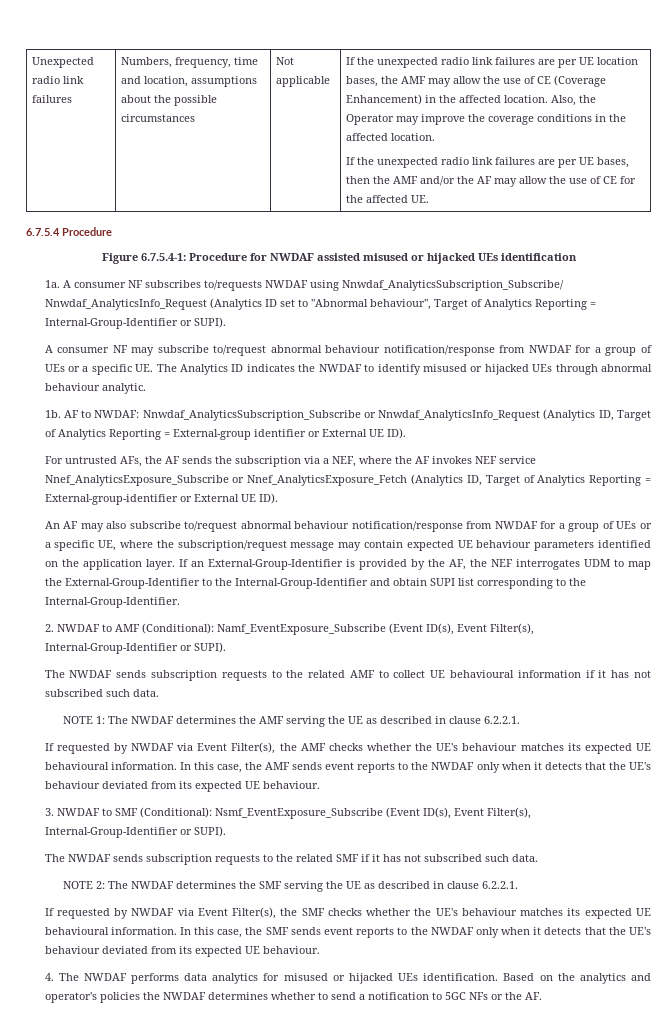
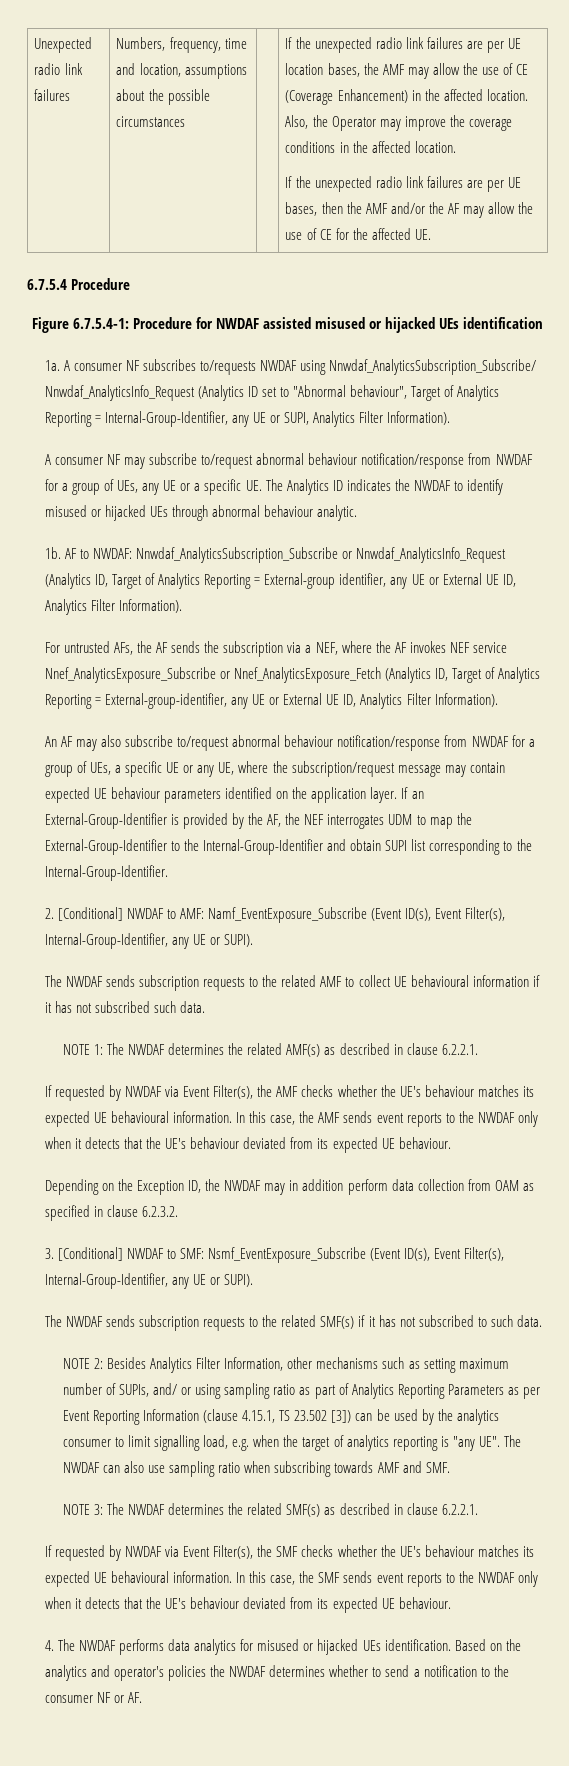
- Not applicable
- A consumer NF subscribes to/requests NWDAF using Nnwdaf_AnalyticsSubscription_Subscribe/ Nnwdaf_AnalyticsInfo_Request (Analytics ID set to "Abnormal behaviour", Target of Analytics Reporting = Internal-Group-Identifier or SUPI).
+ A consumer NF subscribes to/requests NWDAF using Nnwdaf_AnalyticsSubscription_Subscribe/ Nnwdaf_AnalyticsInfo_Request (Analytics ID set to "Abnormal behaviour", Target of Analytics Reporting = Internal-Group-Identifier, any UE or SUPI, Analytics Filter Information).
- A consumer NF may subscribe to/request abnormal behaviour notification/response from NWDAF for a group of UEs or a specific UE. The Analytics ID indicates the NWDAF to identify misused or hijacked UEs through abnormal behaviour analytic.
+ A consumer NF may subscribe to/request abnormal behaviour notification/response from NWDAF for a group of UEs, any UE or a specific UE. The Analytics ID indicates the NWDAF to identify misused or hijacked UEs through abnormal behaviour analytic.
- AF to NWDAF: Nnwdaf_AnalyticsSubscription_Subscribe or Nnwdaf_AnalyticsInfo_Request (Analytics ID, Target of Analytics Reporting = External-group identifier or External UE ID).
+ AF to NWDAF: Nnwdaf_AnalyticsSubscription_Subscribe or Nnwdaf_AnalyticsInfo_Request (Analytics ID, Target of Analytics Reporting = External-group identifier, any UE or External UE ID, Analytics Filter Information).
- For untrusted AFs, the AF sends the subscription via a NEF, where the AF invokes NEF service Nnef_AnalyticsExposure_Subscribe or Nnef_AnalyticsExposure_Fetch (Analytics ID, Target of Analytics Reporting = External-group-identifier or External UE ID).
+ For untrusted AFs, the AF sends the subscription via a NEF, where the AF invokes NEF service Nnef_AnalyticsExposure_Subscribe or Nnef_AnalyticsExposure_Fetch (Analytics ID, Target of Analytics Reporting = External-group-identifier, any UE or External UE ID, Analytics Filter Information).
- An AF may also subscribe to/request abnormal behaviour notification/response from NWDAF for a group of UEs or a specific UE, where the subscription/request message may contain expected UE behaviour parameters identified on the application layer.
+ An AF may also subscribe to/request abnormal behaviour notification/response from NWDAF for a group of UEs, a specific UE or any UE, where the subscription/request message may contain expected UE behaviour parameters identified on the application layer.
- 2. NWDAF to AMF (Conditional): Namf_EventExposure_Subscribe (Event ID(s), Event Filter(s), Internal-Group-Identifier or SUPI).
+ 2. [Conditional] NWDAF to AMF: Namf_EventExposure_Subscribe (Event ID(s), Event Filter(s), Internal-Group-Identifier, any UE or SUPI).
- NOTE 1: The NWDAF determines the AMF serving the UE as described in clause 6.2.2.1.
+ NOTE 1: The NWDAF determines the related AMF(s) as described in clause 6.2.2.1.
+ Depending on the Exception ID, the NWDAF may in addition perform data collection from OAM as specified in clause 6.2.3.2.
- 3. NWDAF to SMF (Conditional): Nsmf_EventExposure_Subscribe (Event ID(s), Event Filter(s), Internal-Group-Identifier or SUPI).
+ 3. [Conditional] NWDAF to SMF: Nsmf_EventExposure_Subscribe (Event ID(s), Event Filter(s), Internal-Group-Identifier, any UE or SUPI).
- The NWDAF sends subscription requests to the related SMF if it has not subscribed such data.
+ The NWDAF sends subscription requests to the related SMF(s) if it has not subscribed to such data.
- NOTE 2: The NWDAF determines the SMF serving the UE as described in clause 6.2.2.1.
+ NOTE 2: Besides Analytics Filter Information, other mechanisms such as setting maximum number of SUPIs, and/ or using sampling ratio as part of Analytics Reporting Parameters as per Event Reporting Information (clause 4.15.1, TS 23.502 [3]) can be used by the analytics consumer to limit signalling load, e.g. when the target of analytics reporting is "any UE". The NWDAF can also use sampling ratio when subscribing towards AMF and SMF.
+ NOTE 3: The NWDAF determines the related SMF(s) as described in clause 6.2.2.1.
- Based on the analytics and operator's policies the NWDAF determines whether to send a notification to 5GC NFs or the AF.
+ Based on the analytics and operator's policies the NWDAF determines whether to send a notification to the consumer NF or AF.

